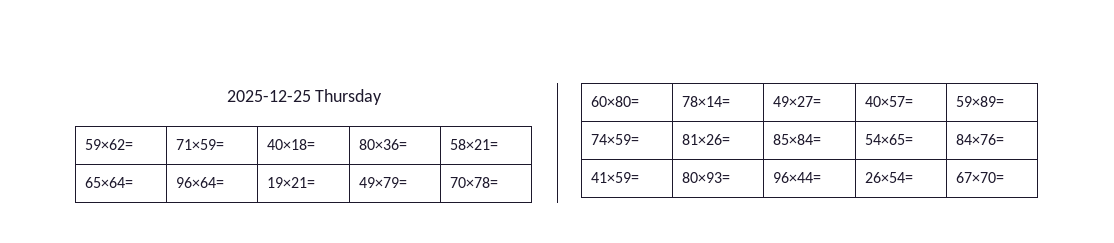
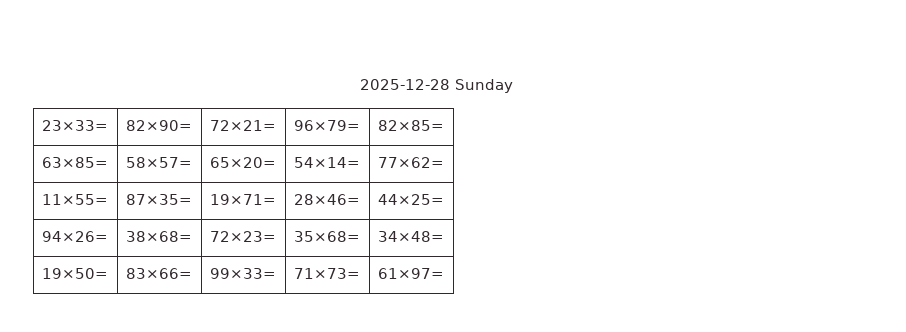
- 2025-12-25 Thursday
- 59×62= | 71×59= | 40×18= | 80×36= | 58×21=
- 65×64= | 96×64= | 19×21= | 49×79= | 70×78=
- 60×80= | 78×14= | 49×27= | 40×57= | 59×89=
- 74×59= | 81×26= | 85×84= | 54×65= | 84×76=
- 41×59= | 80×93= | 96×44= | 26×54= | 67×70=
+ 2025-12-28 Sunday
+ 23×33= | 82×90= | 72×21= | 96×79= | 82×85=
+ 63×85= | 58×57= | 65×20= | 54×14= | 77×62=
+ 11×55= | 87×35= | 19×71= | 28×46= | 44×25=
+ 94×26= | 38×68= | 72×23= | 35×68= | 34×48=
+ 19×50= | 83×66= | 99×33= | 71×73= | 61×97=

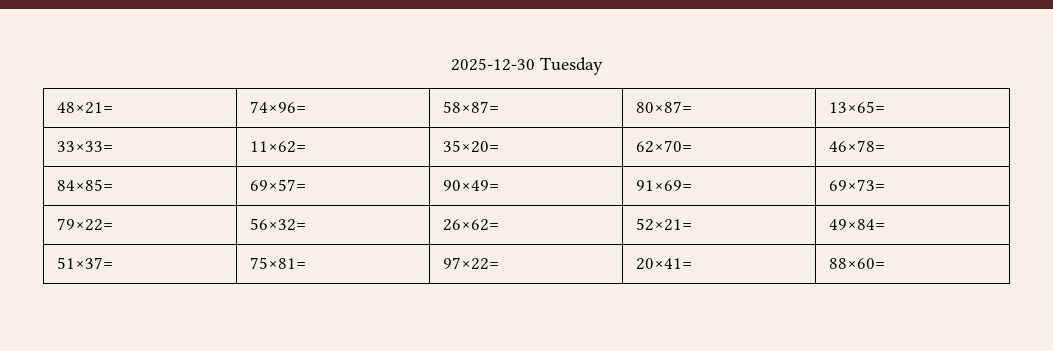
- 2025-12-28 Sunday
- 23×33= | 82×90= | 72×21= | 96×79= | 82×85=
- 63×85= | 58×57= | 65×20= | 54×14= | 77×62=
- 11×55= | 87×35= | 19×71= | 28×46= | 44×25=
- 94×26= | 38×68= | 72×23= | 35×68= | 34×48=
- 19×50= | 83×66= | 99×33= | 71×73= | 61×97=
+ 2025-12-30 Tuesday
+ 48×21= | 74×96= | 58×87= | 80×87= | 13×65=
+ 33×33= | 11×62= | 35×20= | 62×70= | 46×78=
+ 84×85= | 69×57= | 90×49= | 91×69= | 69×73=
+ 79×22= | 56×32= | 26×62= | 52×21= | 49×84=
+ 51×37= | 75×81= | 97×22= | 20×41= | 88×60=

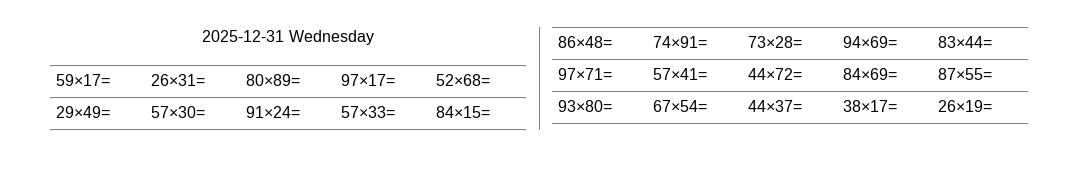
- 2025-12-30 Tuesday
- 48×21= | 74×96= | 58×87= | 80×87= | 13×65=
- 33×33= | 11×62= | 35×20= | 62×70= | 46×78=
- 84×85= | 69×57= | 90×49= | 91×69= | 69×73=
- 79×22= | 56×32= | 26×62= | 52×21= | 49×84=
- 51×37= | 75×81= | 97×22= | 20×41= | 88×60=
+ 2025-12-31 Wednesday
+ 59×17= | 26×31= | 80×89= | 97×17= | 52×68=
+ 29×49= | 57×30= | 91×24= | 57×33= | 84×15=
+ 86×48= | 74×91= | 73×28= | 94×69= | 83×44=
+ 97×71= | 57×41= | 44×72= | 84×69= | 87×55=
+ 93×80= | 67×54= | 44×37= | 38×17= | 26×19=

